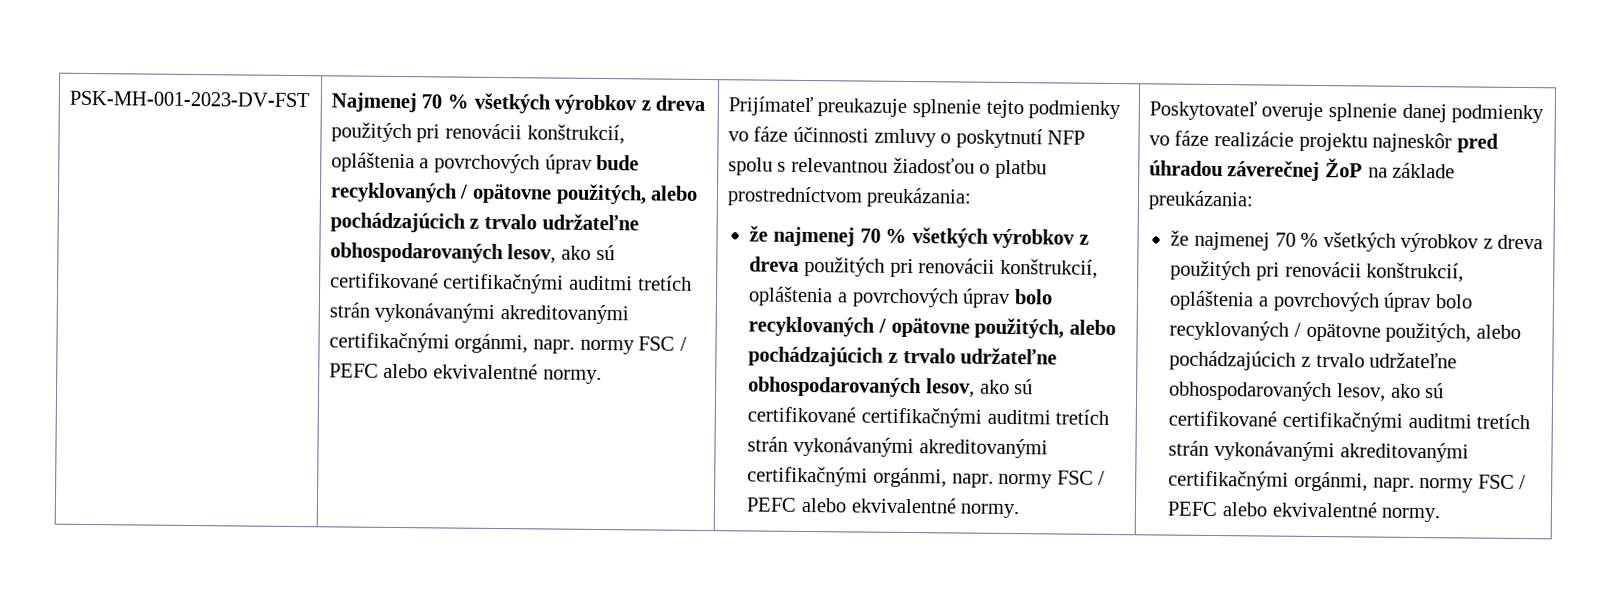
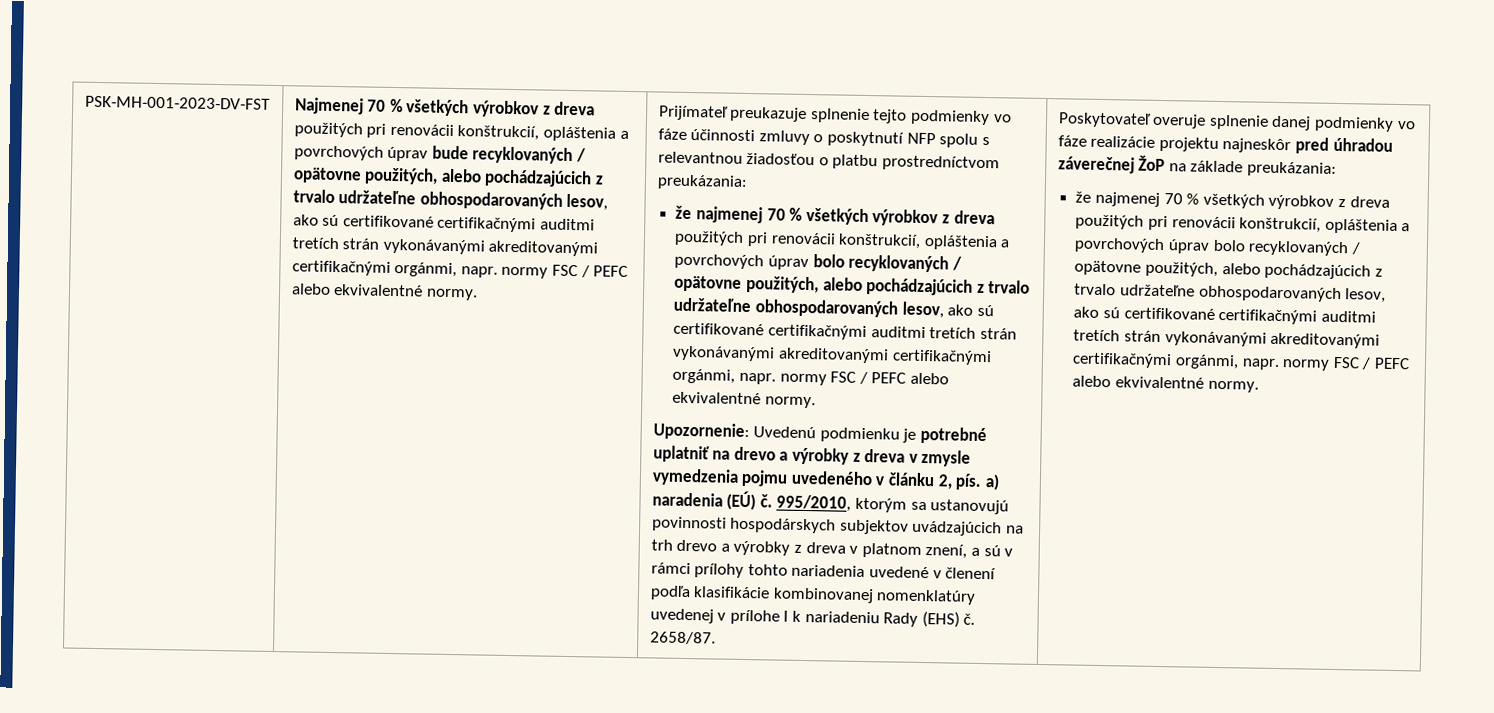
+ Upozornenie: Uvedenú podmienku je potrebné uplatniť na drevo a výrobky z dreva v zmysle vymedzenia pojmu uvedeného v článku 2, pís. a) naradenia (EÚ) č. 995/2010, ktorým sa ustanovujú povinnosti hospodárskych subjektov uvádzajúcich na trh drevo a výrobky z dreva v platnom znení, a sú v rámci prílohy tohto nariadenia uvedené v členení podľa klasifikácie kombinovanej nomenklatúry uvedenej v prílohe I k nariadeniu Rady (EHS) č. 2658/87.

